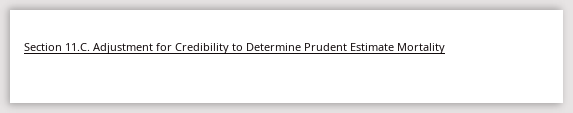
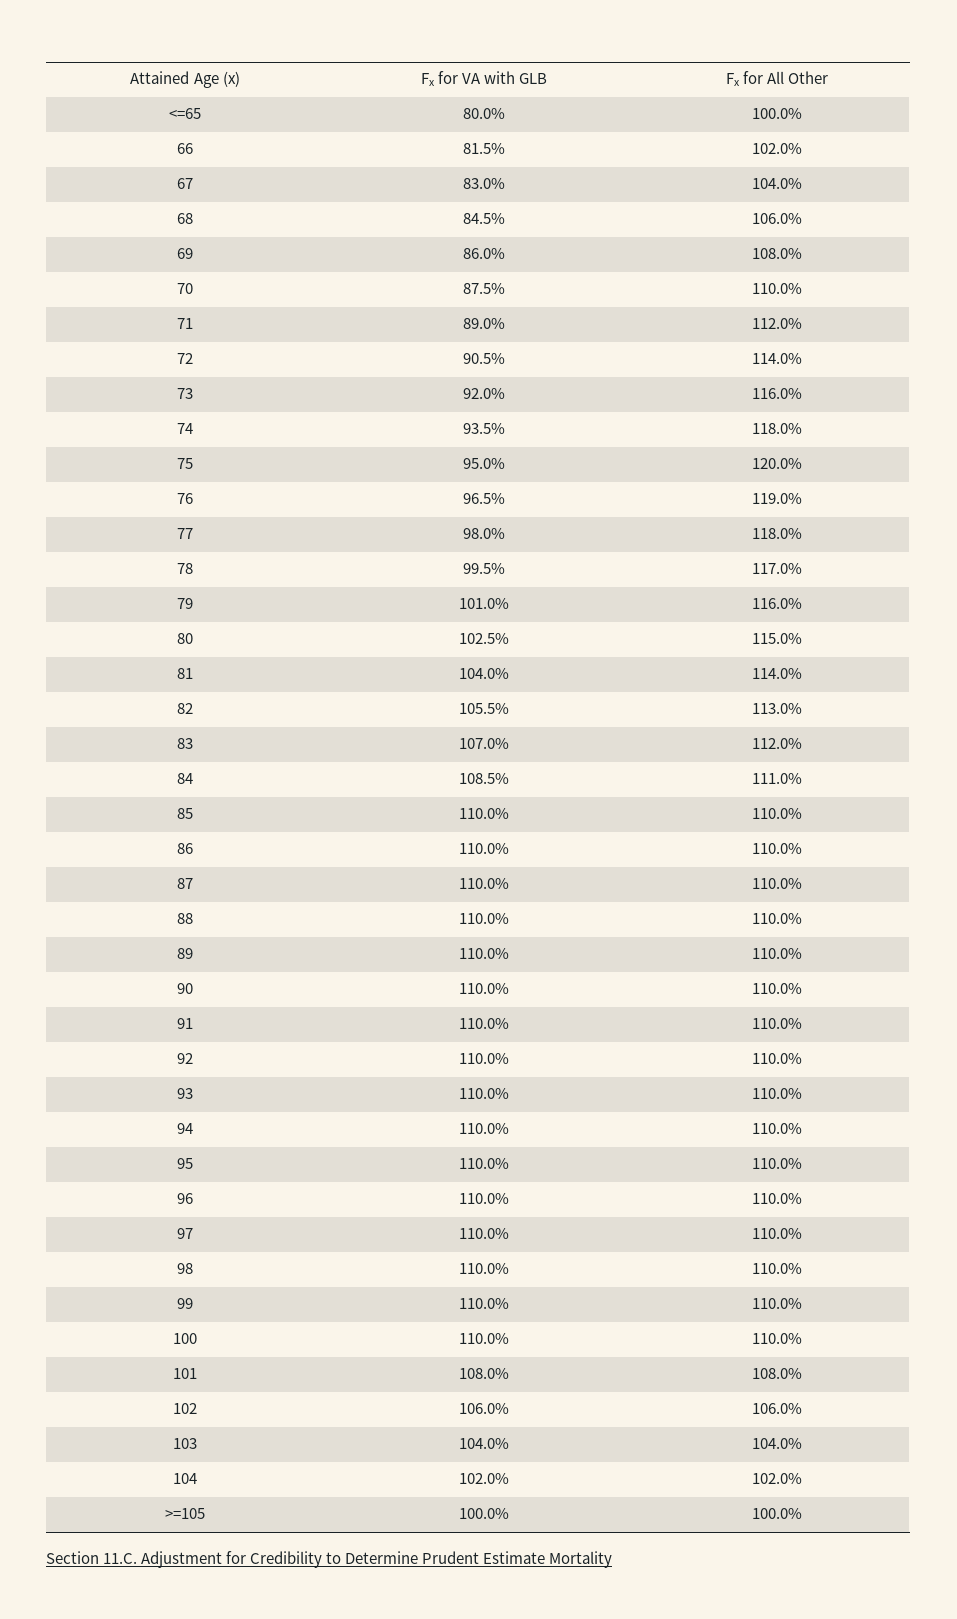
+ Attained Age (x) | Fx for VA with GLB | Fx for All Other
+ <=65 | 80.0% | 100.0%
+ 66 | 81.5% | 102.0%
+ 67 | 83.0% | 104.0%
+ 68 | 84.5% | 106.0%
+ 69 | 86.0% | 108.0%
+ 70 | 87.5% | 110.0%
+ 71 | 89.0% | 112.0%
+ 72 | 90.5% | 114.0%
+ 73 | 92.0% | 116.0%
+ 74 | 93.5% | 118.0%
+ 75 | 95.0% | 120.0%
+ 76 | 96.5% | 119.0%
+ 77 | 98.0% | 118.0%
+ 78 | 99.5% | 117.0%
+ 79 | 101.0% | 116.0%
+ 80 | 102.5% | 115.0%
+ 81 | 104.0% | 114.0%
+ 82 | 105.5% | 113.0%
+ 83 | 107.0% | 112.0%
+ 84 | 108.5% | 111.0%
+ 85 | 110.0% | 110.0%
+ 86 | 110.0% | 110.0%
+ 87 | 110.0% | 110.0%
+ 88 | 110.0% | 110.0%
+ 89 | 110.0% | 110.0%
+ 90 | 110.0% | 110.0%
+ 91 | 110.0% | 110.0%
+ 92 | 110.0% | 110.0%
+ 93 | 110.0% | 110.0%
+ 94 | 110.0% | 110.0%
+ 95 | 110.0% | 110.0%
+ 96 | 110.0% | 110.0%
+ 97 | 110.0% | 110.0%
+ 98 | 110.0% | 110.0%
+ 99 | 110.0% | 110.0%
+ 100 | 110.0% | 110.0%
+ 101 | 108.0% | 108.0%
+ 102 | 106.0% | 106.0%
+ 103 | 104.0% | 104.0%
+ 104 | 102.0% | 102.0%
+ >=105 | 100.0% | 100.0%

